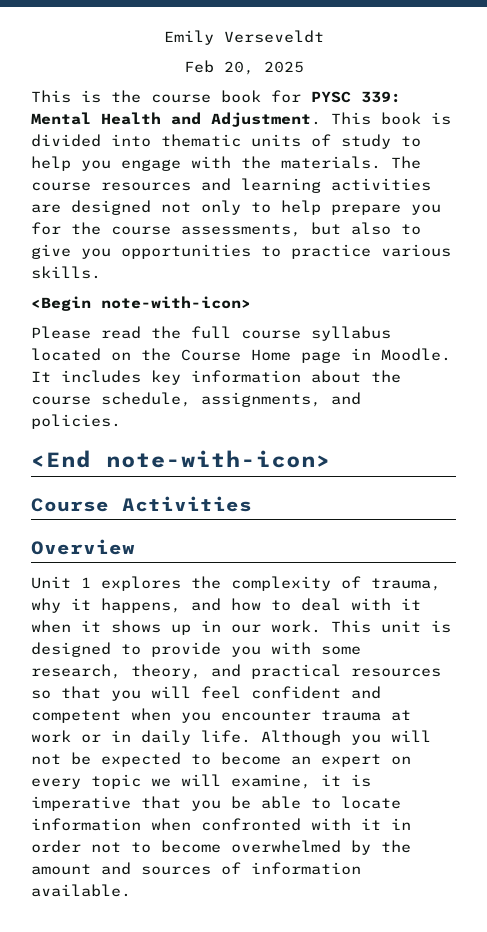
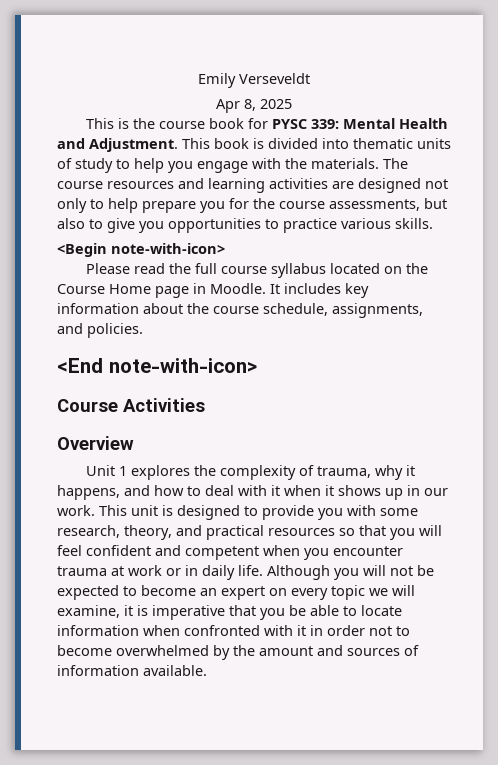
- Feb 20, 2025
+ Apr 8, 2025

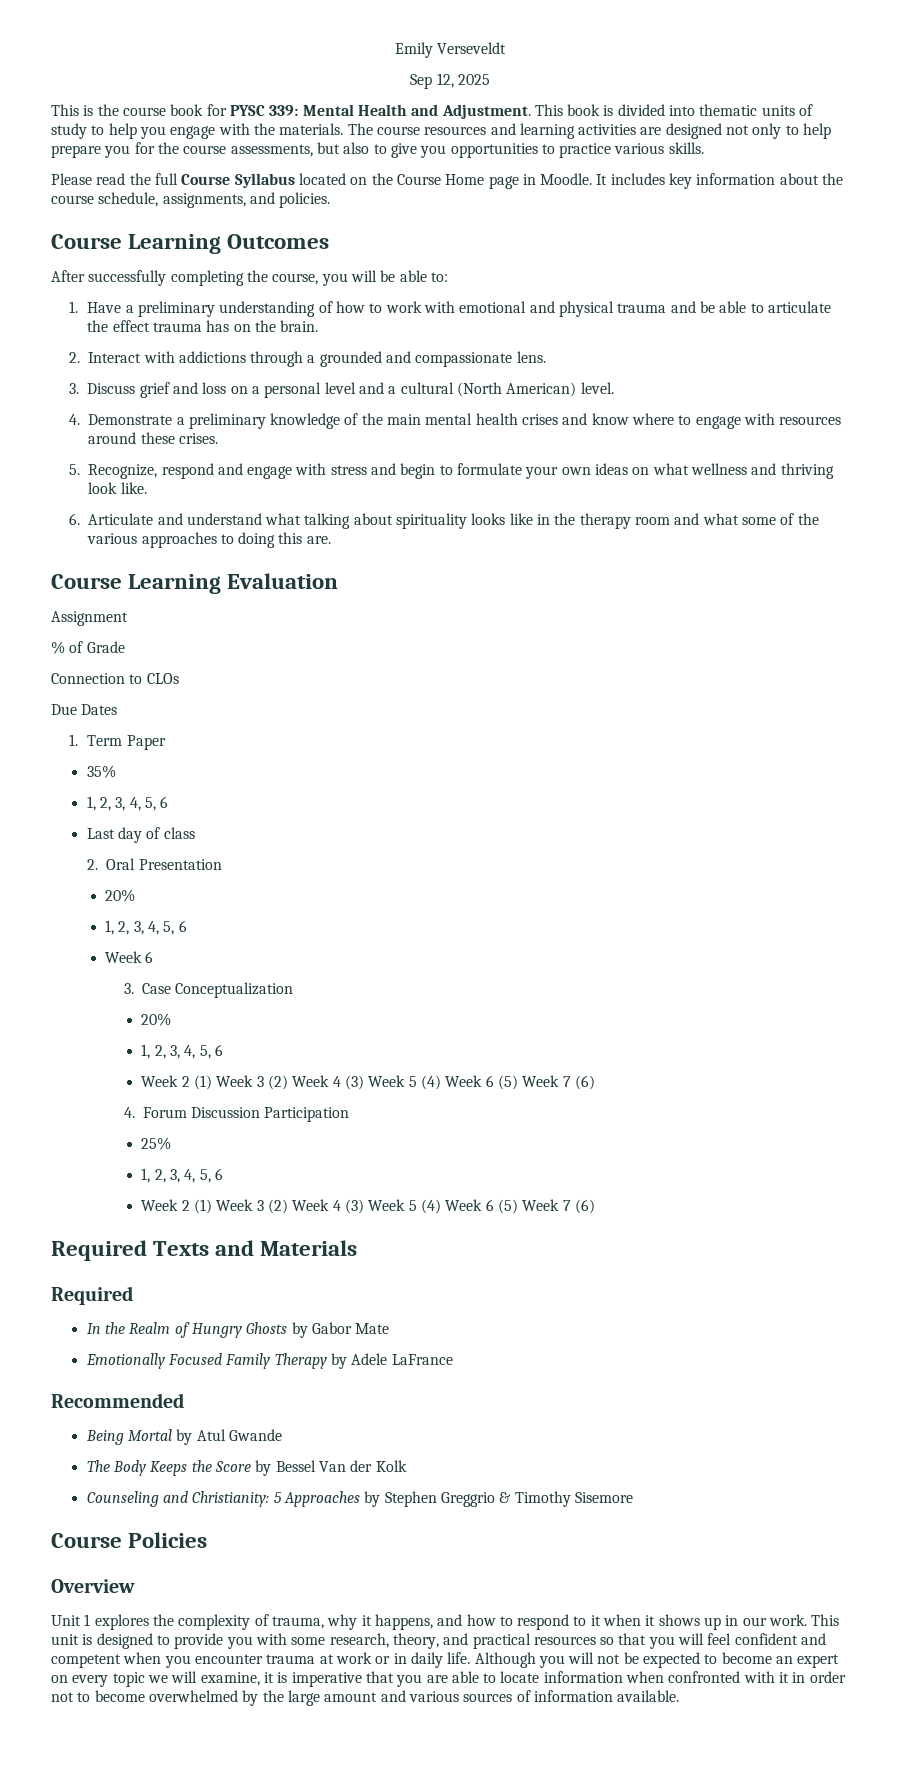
- Apr 8, 2025
+ Sep 12, 2025
- <Begin note-with-icon>
- Please read the full course syllabus located on the Course Home page in Moodle.
+ Please read the full Course Syllabus located on the Course Home page in Moodle.
- <End note-with-icon>
- Course Activities
+ Course Learning Outcomes
+ After successfully completing the course, you will be able to:
+ 1. Have a preliminary understanding of how to work with emotional and physical trauma and be able to articulate the effect trauma has on the brain.
+ 2. Interact with addictions through a grounded and compassionate lens.
+ 3. Discuss grief and loss on a personal level and a cultural (North American) level.
+ 4. Demonstrate a preliminary knowledge of the main mental health crises and know where to engage with resources around these crises.
+ 5. Recognize, respond and engage with stress and begin to formulate your own ideas on what wellness and thriving look like.
+ 6. Articulate and understand what talking about spirituality looks like in the therapy room and what some of the various approaches to doing this are.
+ Course Learning Evaluation
+ Assignment
+ % of Grade
+ Connection to CLOs
+ Due Dates
+ 1. Term Paper
+ 35%
+ 1, 2, 3, 4, 5, 6
+ Last day of class
+ 2. Oral Presentation
+ 20%
+ 1, 2, 3, 4, 5, 6
+ Week 6
+ 3. Case Conceptualization
+ 20%
+ 1, 2, 3, 4, 5, 6
+ Week 2 (1) Week 3 (2) Week 4 (3) Week 5 (4) Week 6 (5) Week 7 (6)
+ 4. Forum Discussion Participation
+ 25%
+ 1, 2, 3, 4, 5, 6
+ Week 2 (1) Week 3 (2) Week 4 (3) Week 5 (4) Week 6 (5) Week 7 (6)
+ Required Texts and Materials
+ Required
+ In the Realm of Hungry Ghosts by Gabor Mate
+ Emotionally Focused Family Therapy by Adele LaFrance
+ Recommended
+ Being Mortal by Atul Gwande
+ The Body Keeps the Score by Bessel Van der Kolk
+ Counseling and Christianity: 5 Approaches by Stephen Greggrio & Timothy Sisemore
+ Course Policies
- Unit 1 explores the complexity of trauma, why it happens, and how to deal with it when it shows up in our work.
+ Unit 1 explores the complexity of trauma, why it happens, and how to respond to it when it shows up in our work.
- Although you will not be expected to become an expert on every topic we will examine, it is imperative that you be able to locate information when confronted with it in order not to become overwhelmed by the amount and sources of information available.
+ Although you will not be expected to become an expert on every topic we will examine, it is imperative that you are able to locate information when confronted with it in order not to become overwhelmed by the large amount and various sources of information available.

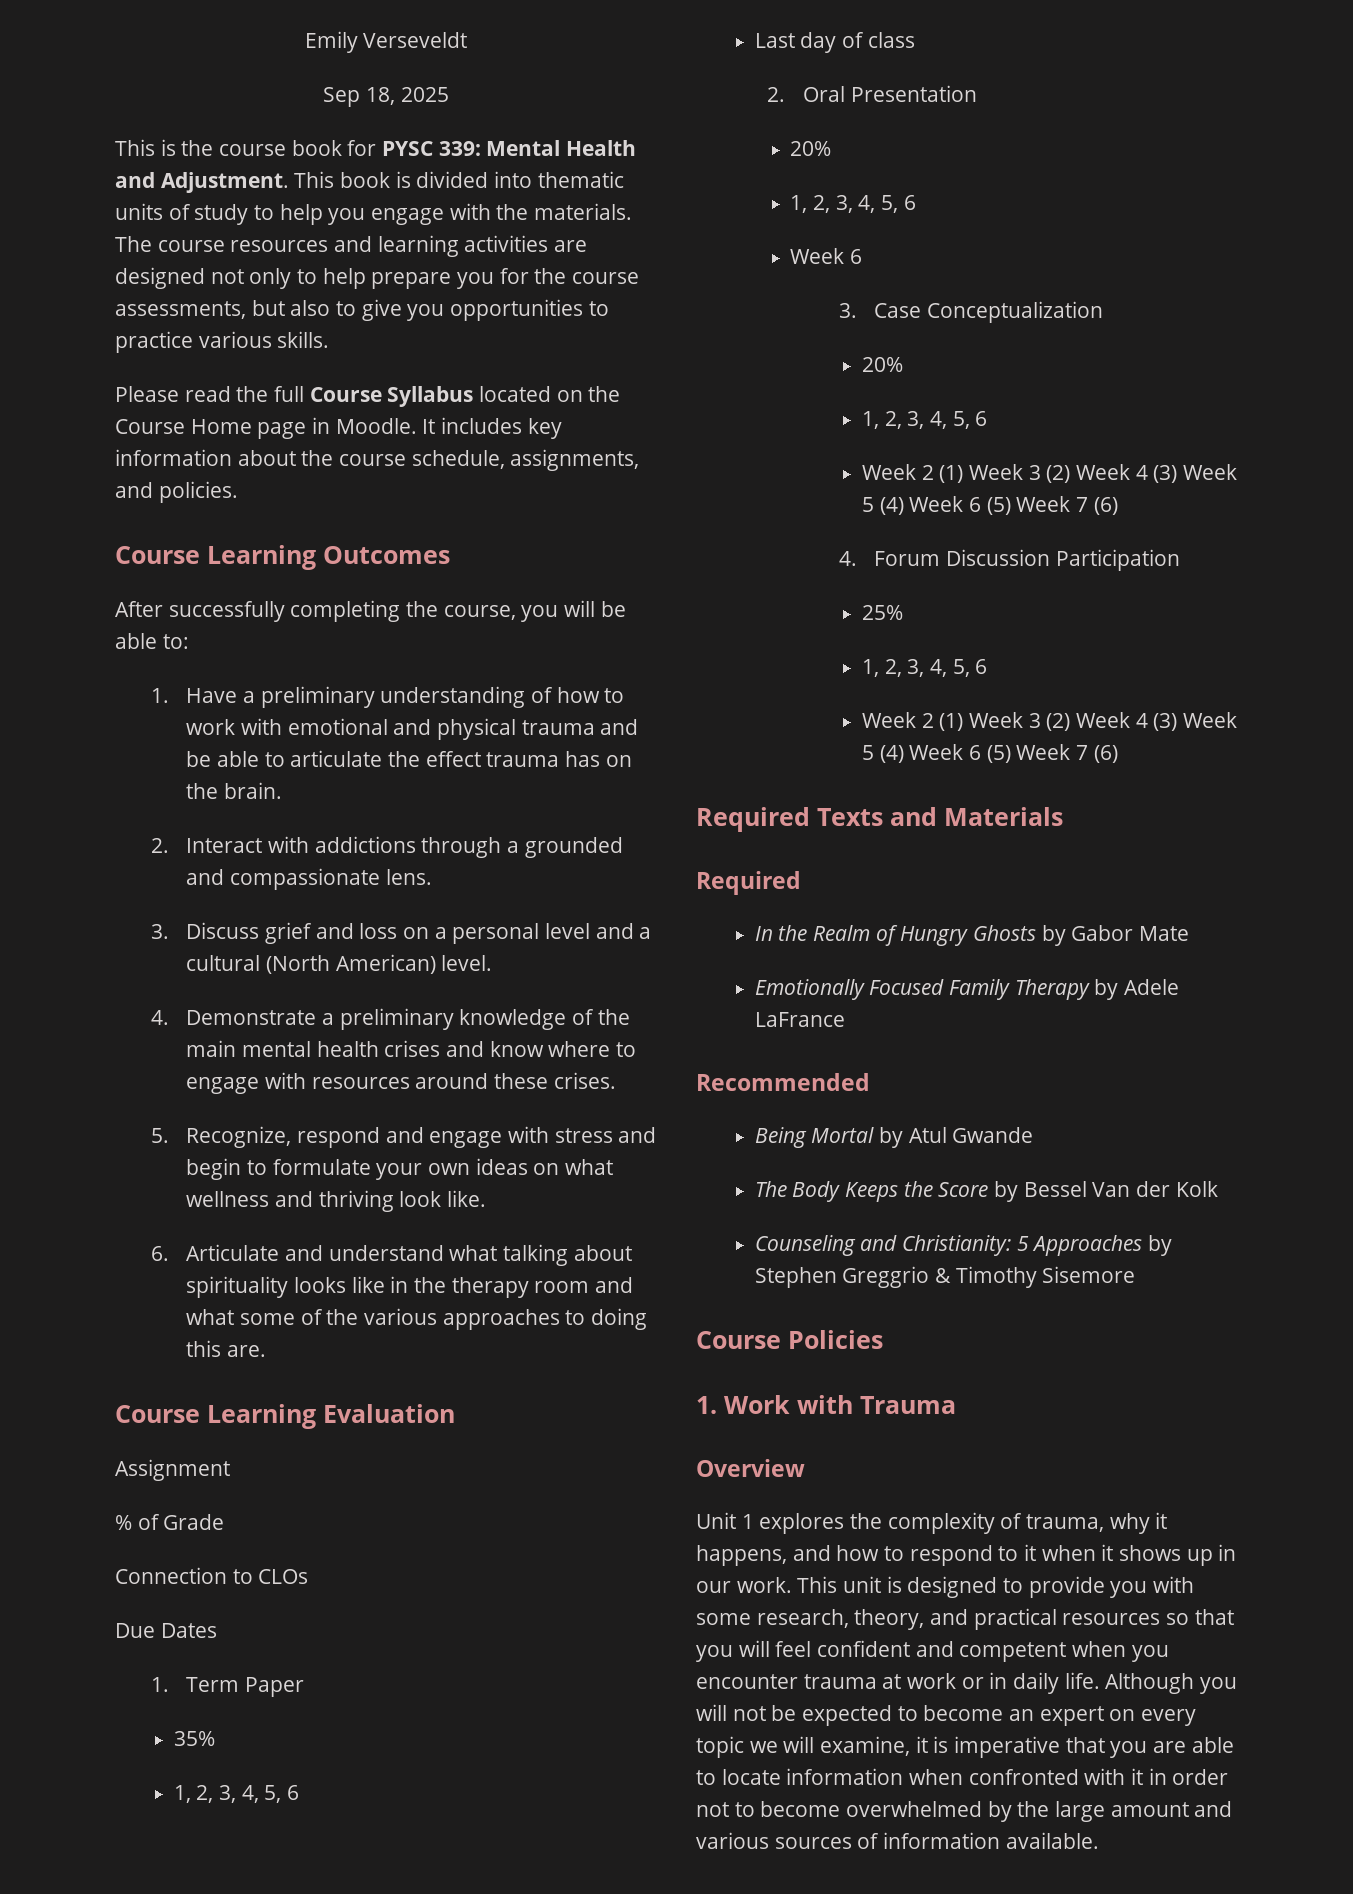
- Sep 12, 2025
+ Sep 18, 2025
+ 1. Work with Trauma

